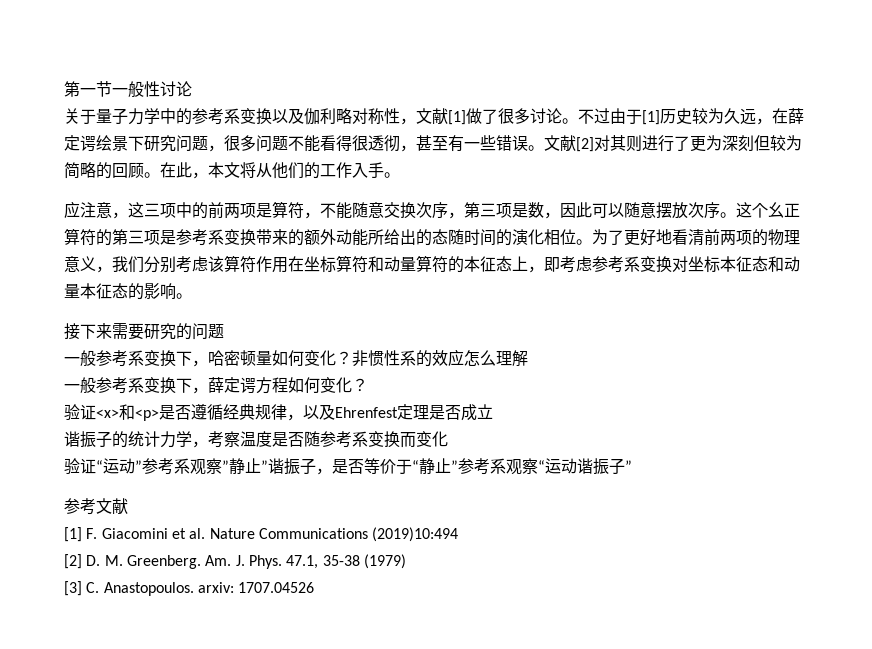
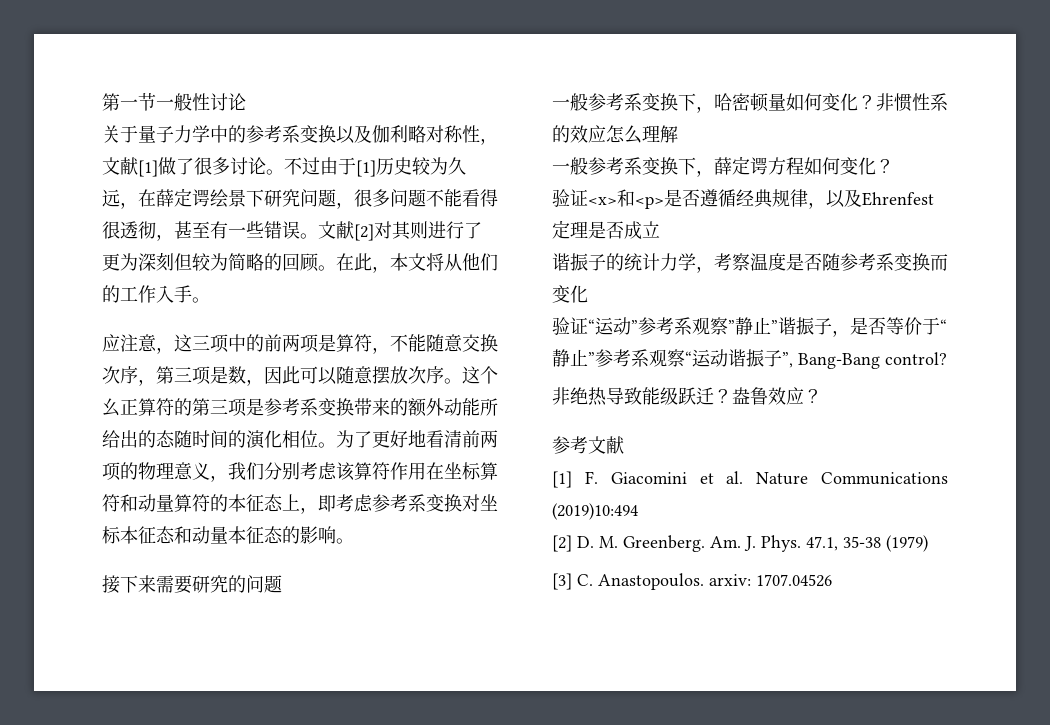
- 验证“运动”参考系观察”静止”谐振子，是否等价于“静止”参考系观察“运动谐振子”
+ 验证“运动”参考系观察”静止”谐振子，是否等价于“静止”参考系观察“运动谐振子”, Bang-Bang control?
+ 非绝热导致能级跃迁？盎鲁效应？

